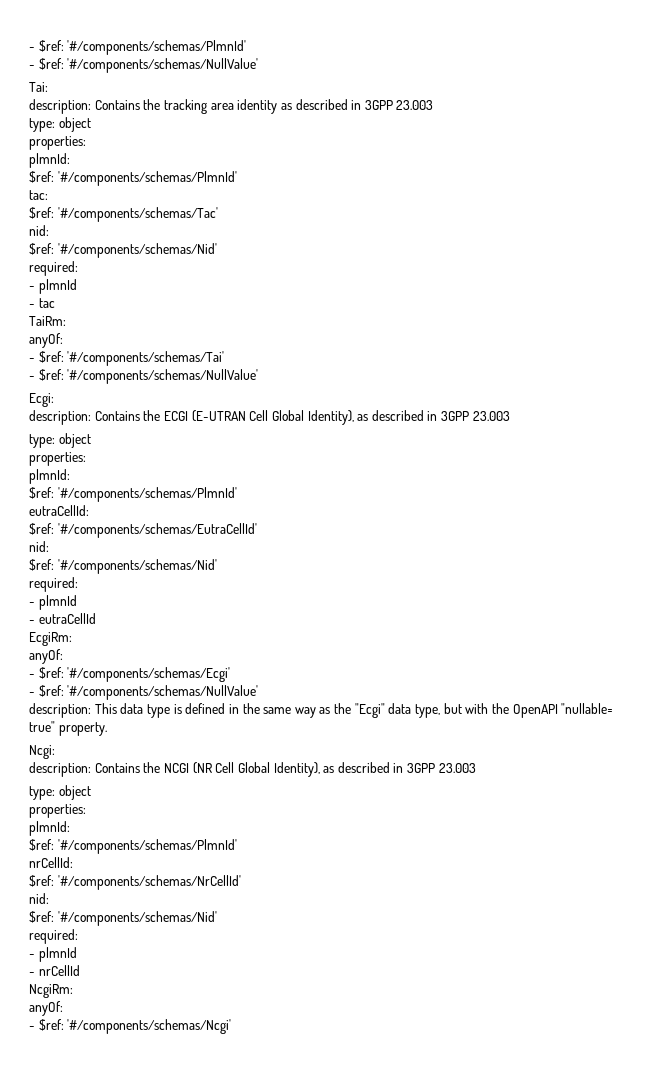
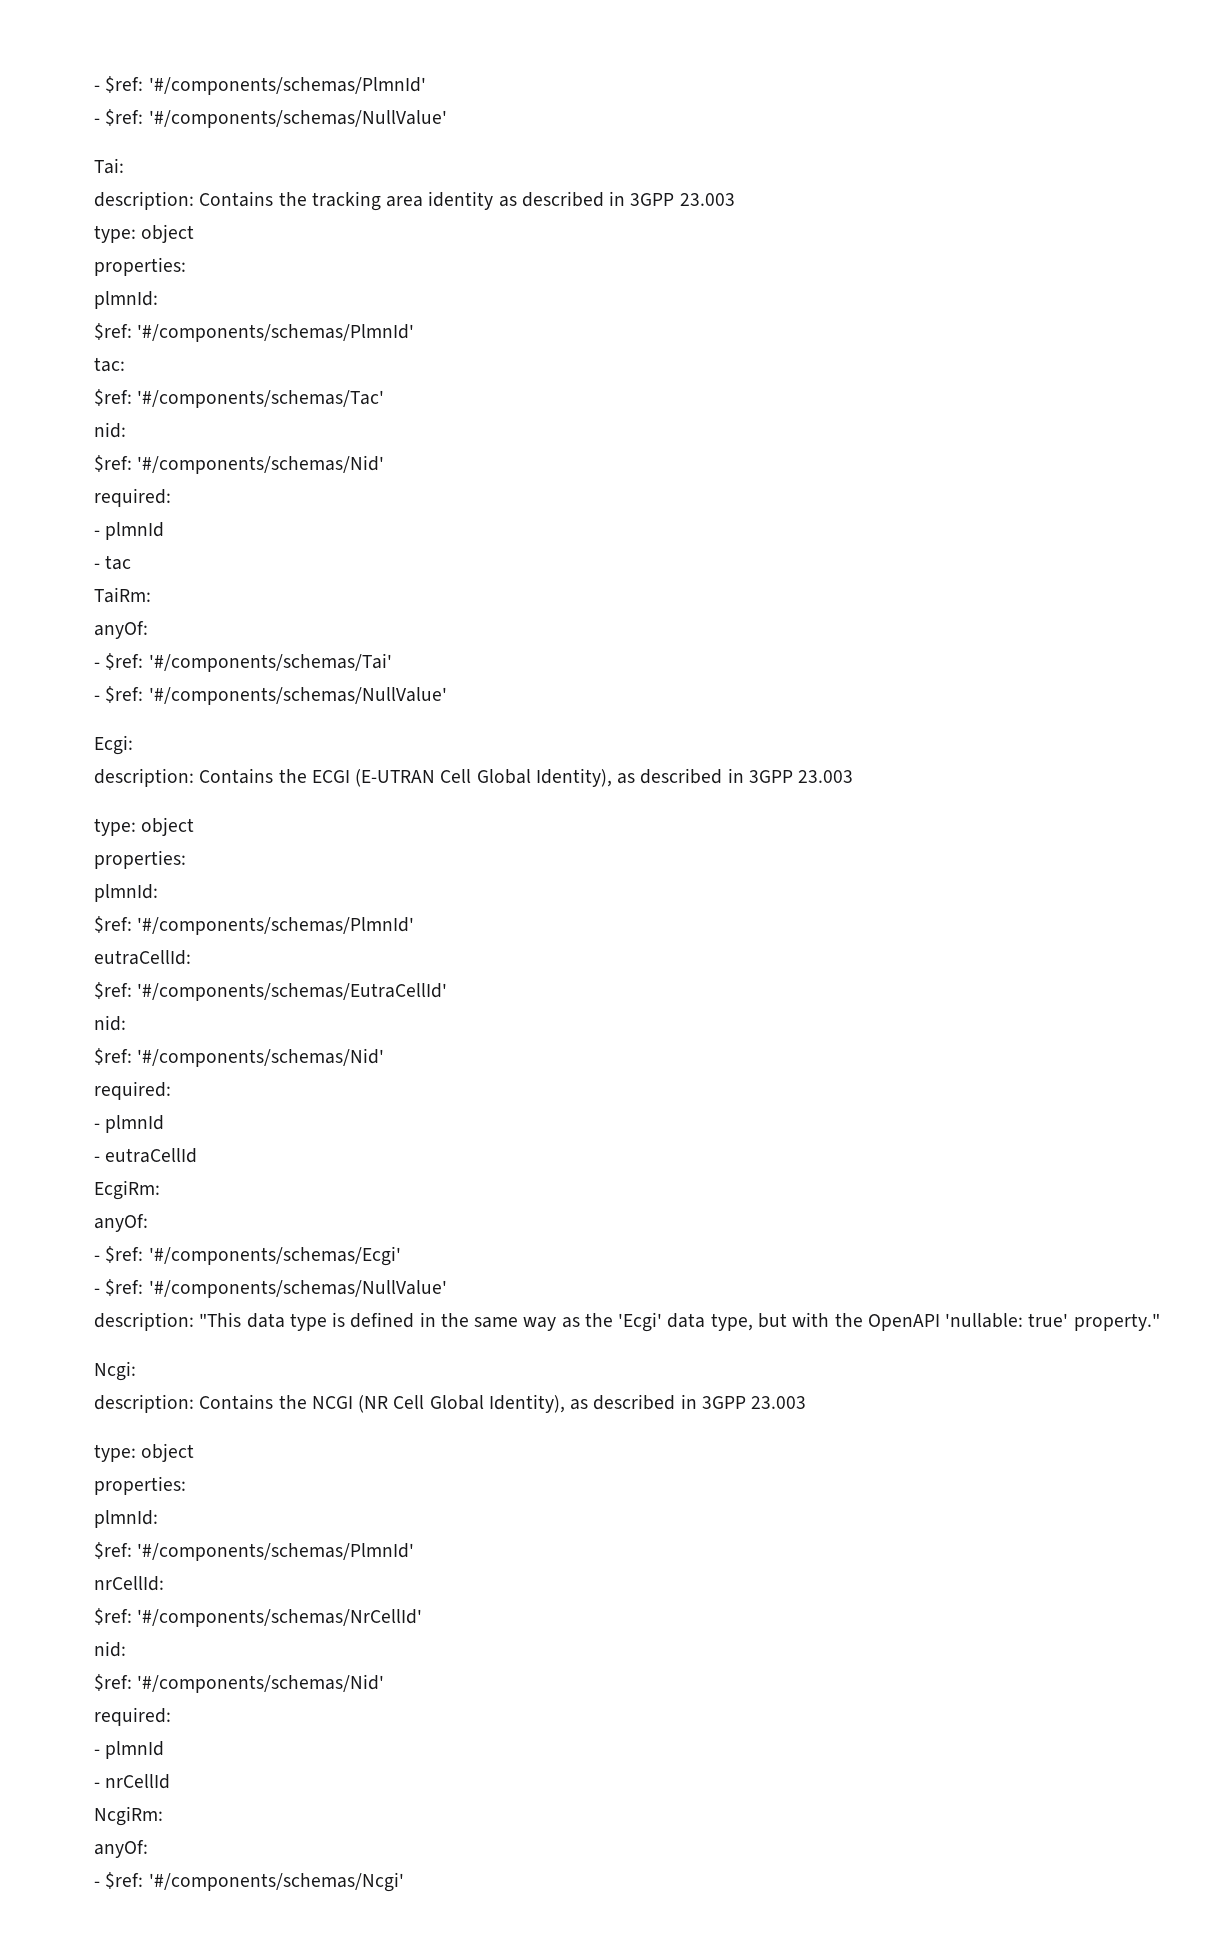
- description: This data type is defined in the same way as the "Ecgi" data type, but with the OpenAPI "nullable= true" property.
+ description: "This data type is defined in the same way as the 'Ecgi' data type, but with the OpenAPI 'nullable: true' property."

